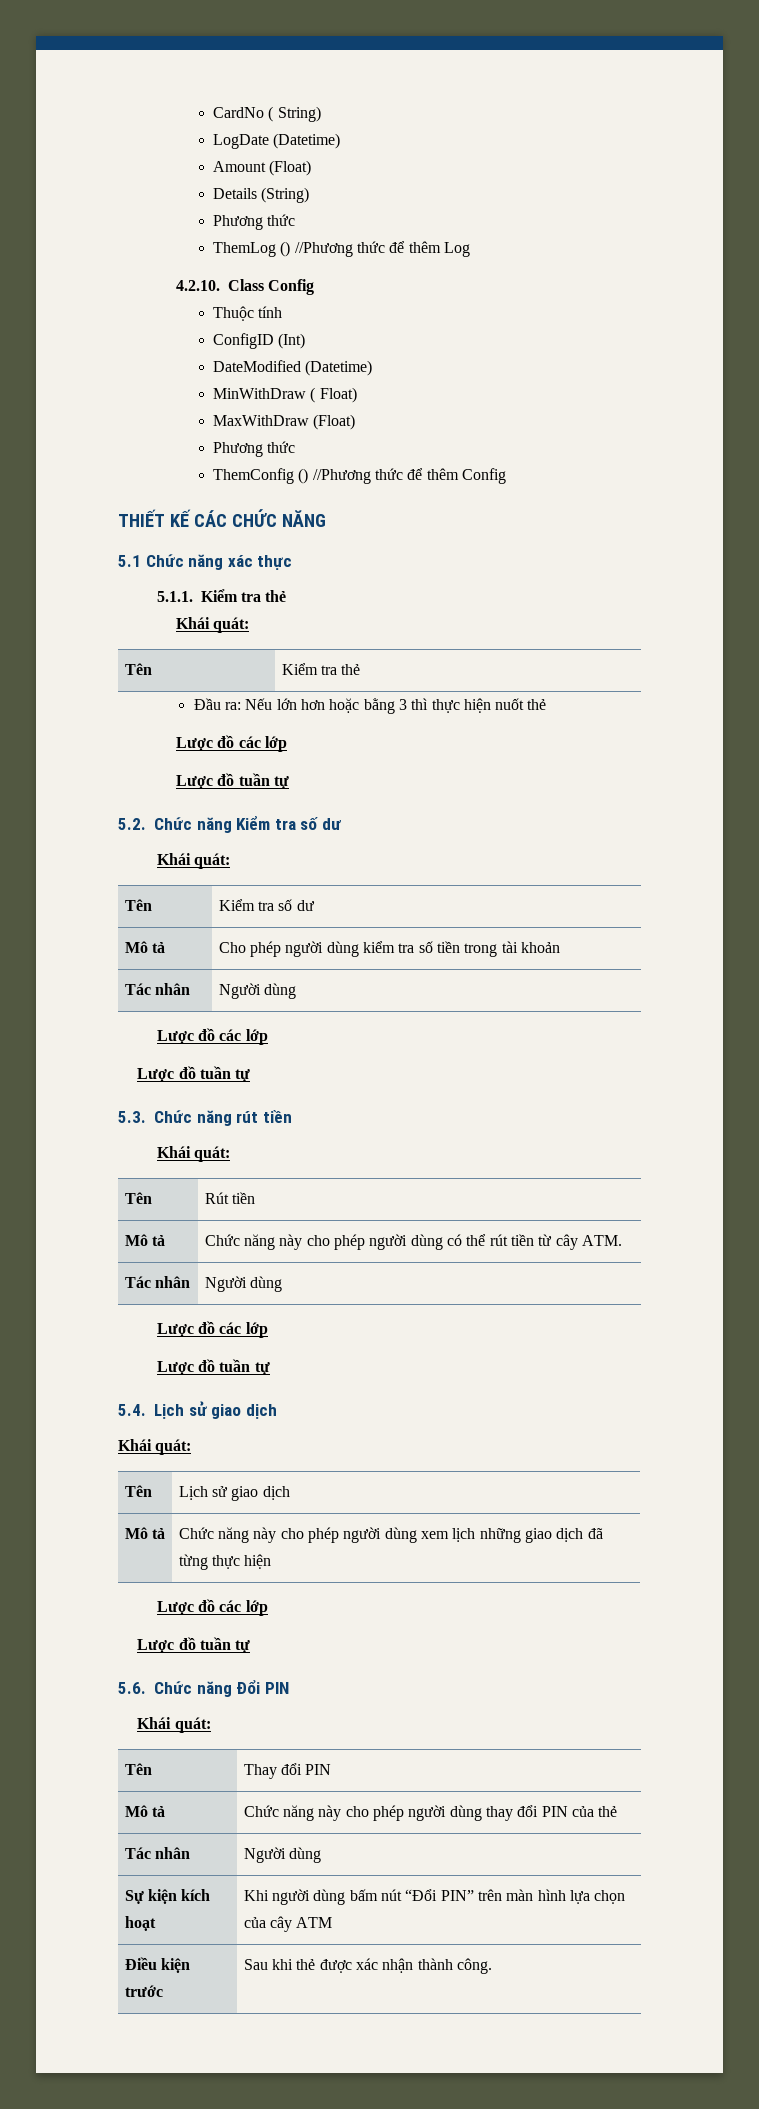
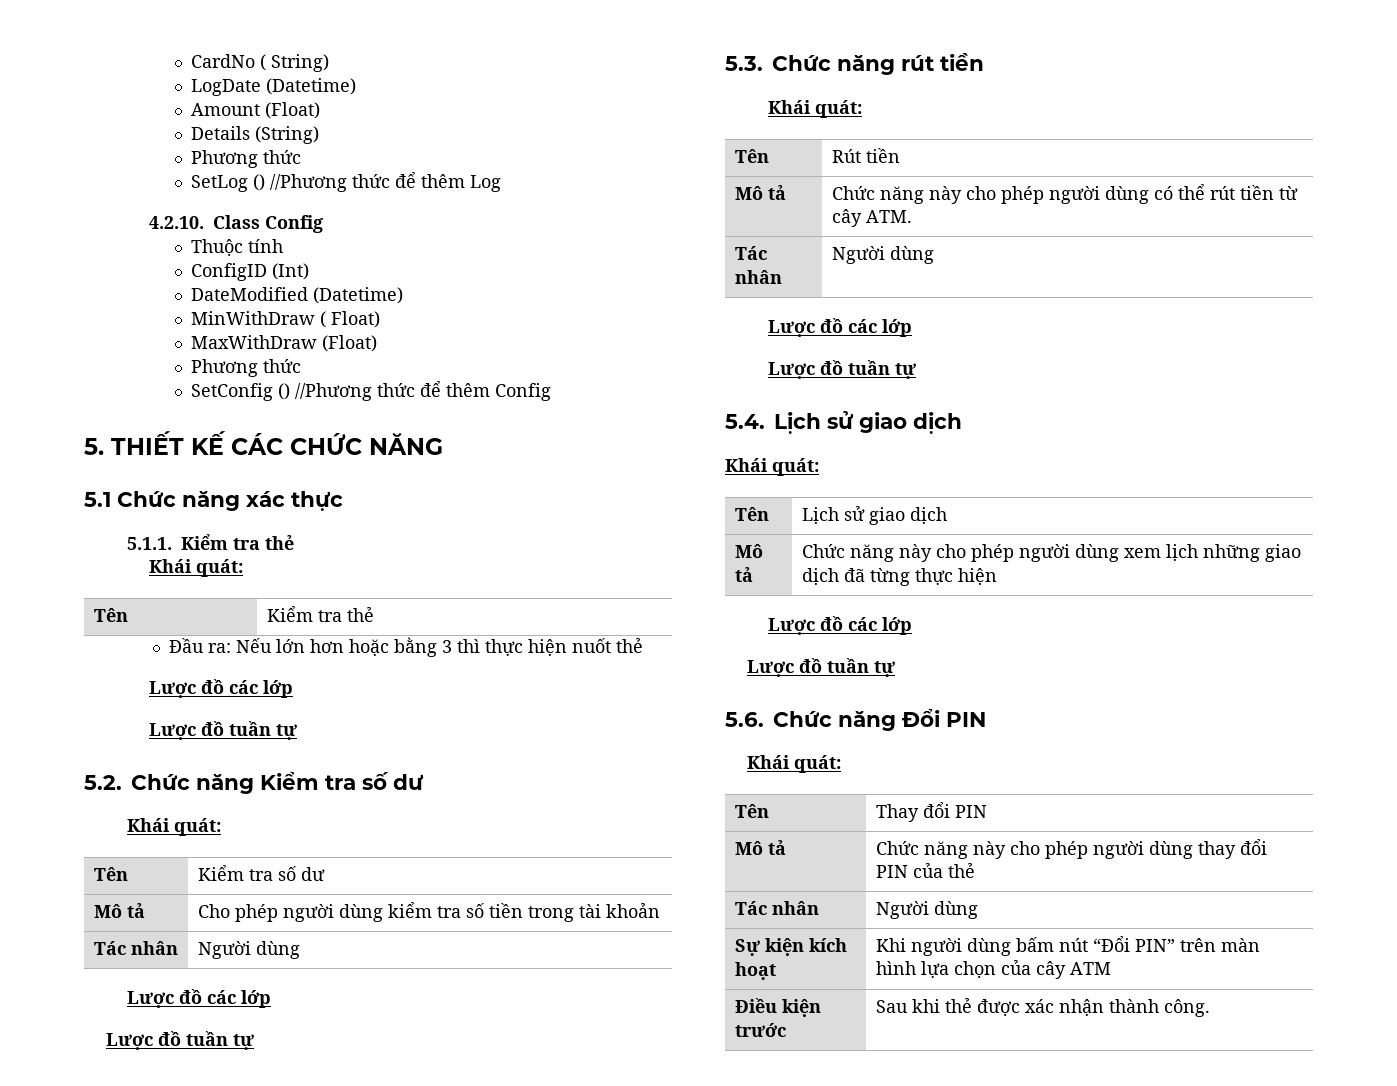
- ThemLog () //Phương thức để thêm Log
+ SetLog () //Phương thức để thêm Log
- ThemConfig () //Phương thức để thêm Config
+ SetConfig () //Phương thức để thêm Config
- THIẾT KẾ CÁC CHỨC NĂNG
+ 5. THIẾT KẾ CÁC CHỨC NĂNG

